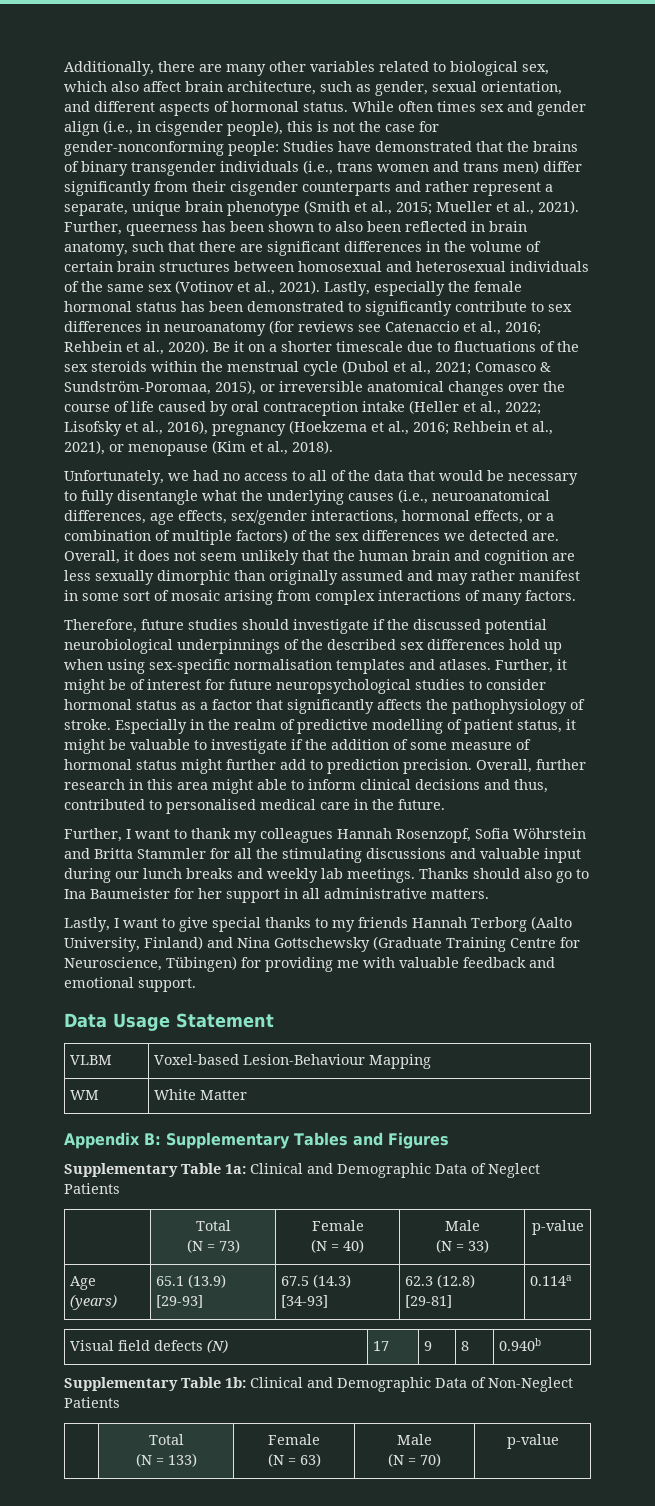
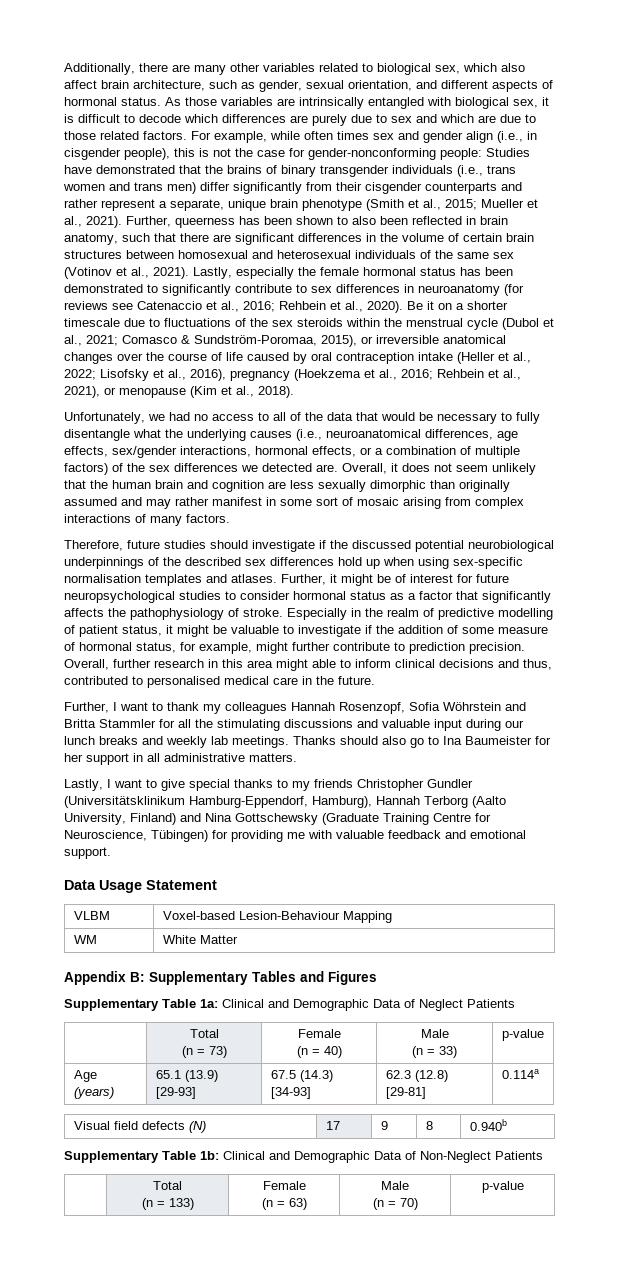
- While often times sex and gender align (i.e., in cisgender people), this is not the case for gender-nonconforming people: Studies have demonstrated that the brains of binary transgender individuals (i.e., trans women and trans men) differ significantly from their cisgender counterparts and rather represent a separate, unique brain phenotype (Smith et al., 2015; Mueller et al., 2021).
+ As those variables are intrinsically entangled with biological sex, it is difficult to decode which differences are purely due to sex and which are due to those related factors. For example, while often times sex and gender align (i.e., in cisgender people), this is not the case for gender-nonconforming people: Studies have demonstrated that the brains of binary transgender individuals (i.e., trans women and trans men) differ significantly from their cisgender counterparts and rather represent a separate, unique brain phenotype (Smith et al., 2015; Mueller et al., 2021).
- Especially in the realm of predictive modelling of patient status, it might be valuable to investigate if the addition of some measure of hormonal status might further add to prediction precision.
+ Especially in the realm of predictive modelling of patient status, it might be valuable to investigate if the addition of some measure of hormonal status, for example, might further contribute to prediction precision.
- Lastly, I want to give special thanks to my friends Hannah Terborg (Aalto University, Finland) and Nina Gottschewsky (Graduate Training Centre for Neuroscience, Tübingen) for providing me with valuable feedback and emotional support.
+ Lastly, I want to give special thanks to my friends Christopher Gundler (Universitätsklinikum Hamburg-Eppendorf, Hamburg), Hannah Terborg (Aalto University, Finland) and Nina Gottschewsky (Graduate Training Centre for Neuroscience, Tübingen) for providing me with valuable feedback and emotional support.
  Supplementary Table 1a: Clinical and Demographic Data of Neglect Patients
  | Total
- (N = 73) | Female
- (N = 40) | Male
- (N = 33) | p-value
+ (n = 73) | Female
+ (n = 40) | Male
+ (n = 33) | p-value
  Supplementary Table 1b: Clinical and Demographic Data of Non-Neglect Patients
  | Total
- (N = 133) | Female
- (N = 63) | Male
- (N = 70) | p-value
+ (n = 133) | Female
+ (n = 63) | Male
+ (n = 70) | p-value

